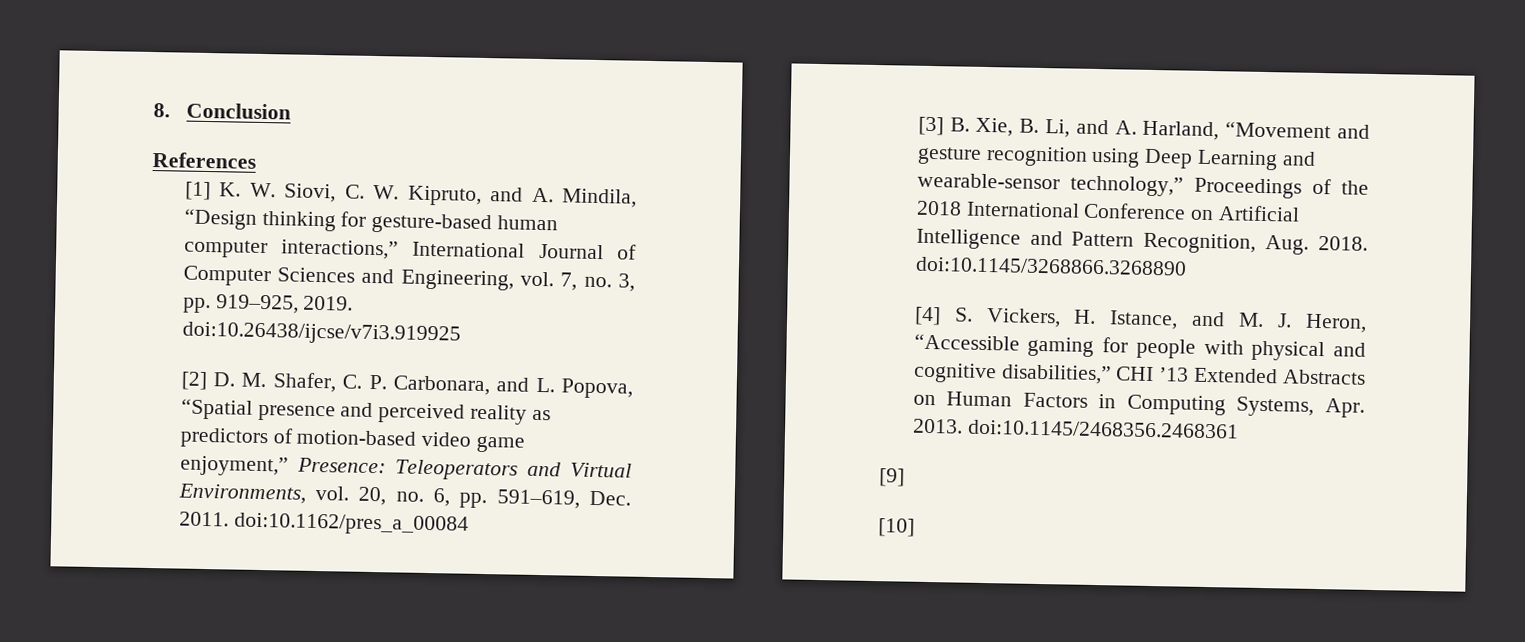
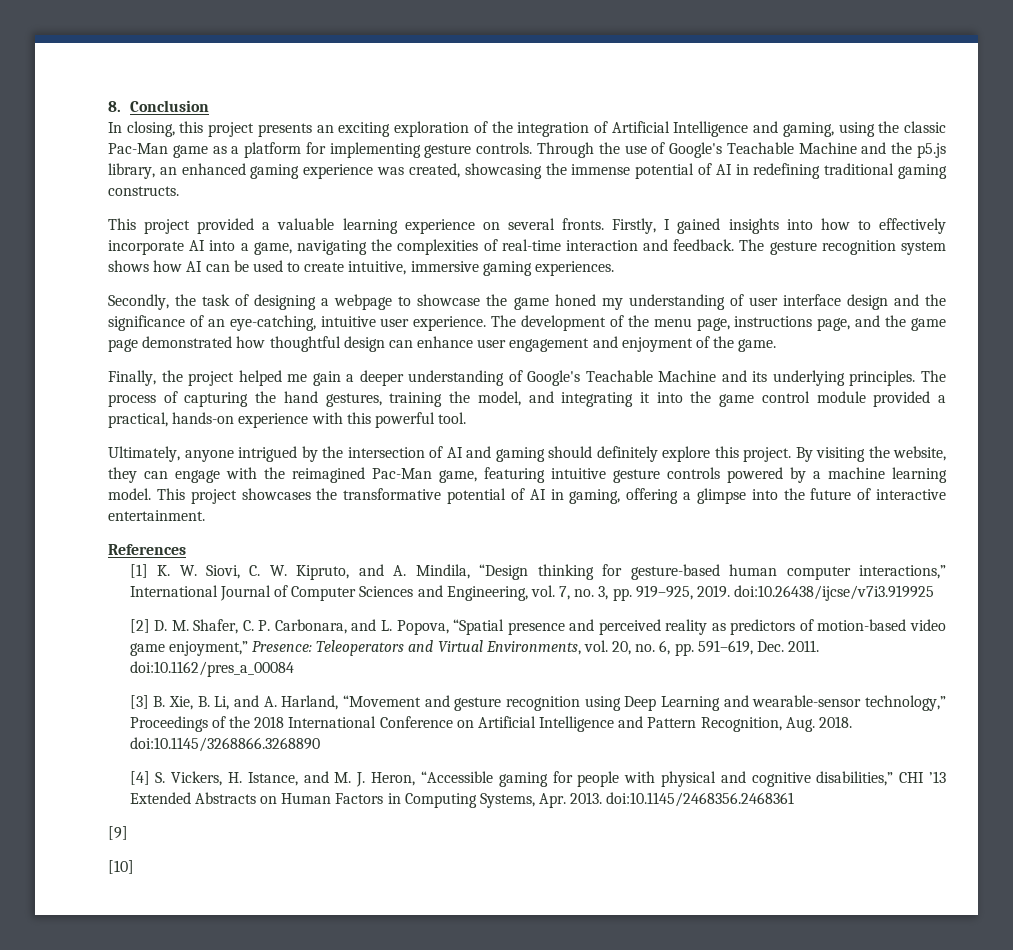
+ In closing, this project presents an exciting exploration of the integration of Artificial Intelligence and gaming, using the classic Pac-Man game as a platform for implementing gesture controls. Through the use of Google's Teachable Machine and the p5.js library, an enhanced gaming experience was created, showcasing the immense potential of AI in redefining traditional gaming constructs.
+ This project provided a valuable learning experience on several fronts. Firstly, I gained insights into how to effectively incorporate AI into a game, navigating the complexities of real-time interaction and feedback. The gesture recognition system shows how AI can be used to create intuitive, immersive gaming experiences.
+ Secondly, the task of designing a webpage to showcase the game honed my understanding of user interface design and the significance of an eye-catching, intuitive user experience. The development of the menu page, instructions page, and the game page demonstrated how thoughtful design can enhance user engagement and enjoyment of the game.
+ Finally, the project helped me gain a deeper understanding of Google's Teachable Machine and its underlying principles. The process of capturing the hand gestures, training the model, and integrating it into the game control module provided a practical, hands-on experience with this powerful tool.
+ Ultimately, anyone intrigued by the intersection of AI and gaming should definitely explore this project. By visiting the website, they can engage with the reimagined Pac-Man game, featuring intuitive gesture controls powered by a machine learning model. This project showcases the transformative potential of AI in gaming, offering a glimpse into the future of interactive entertainment.

